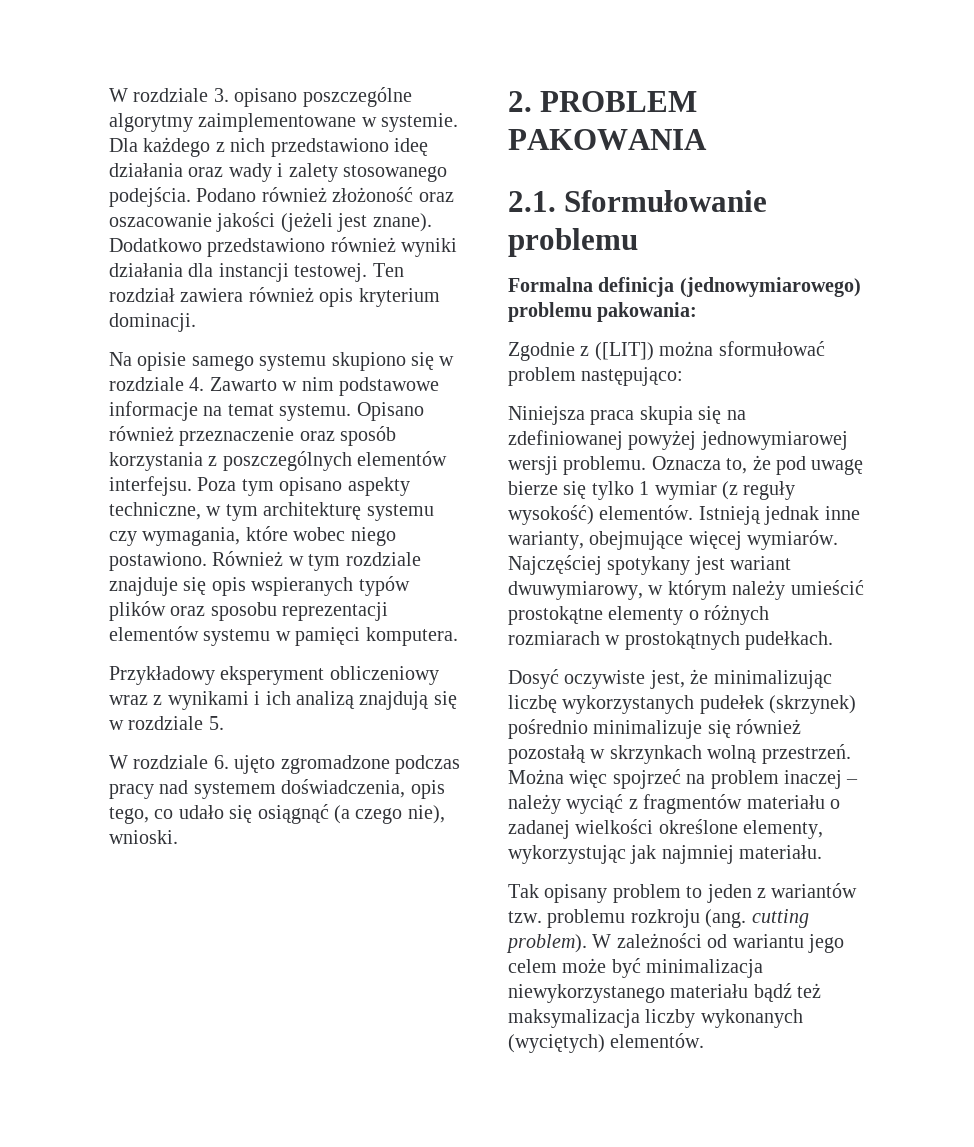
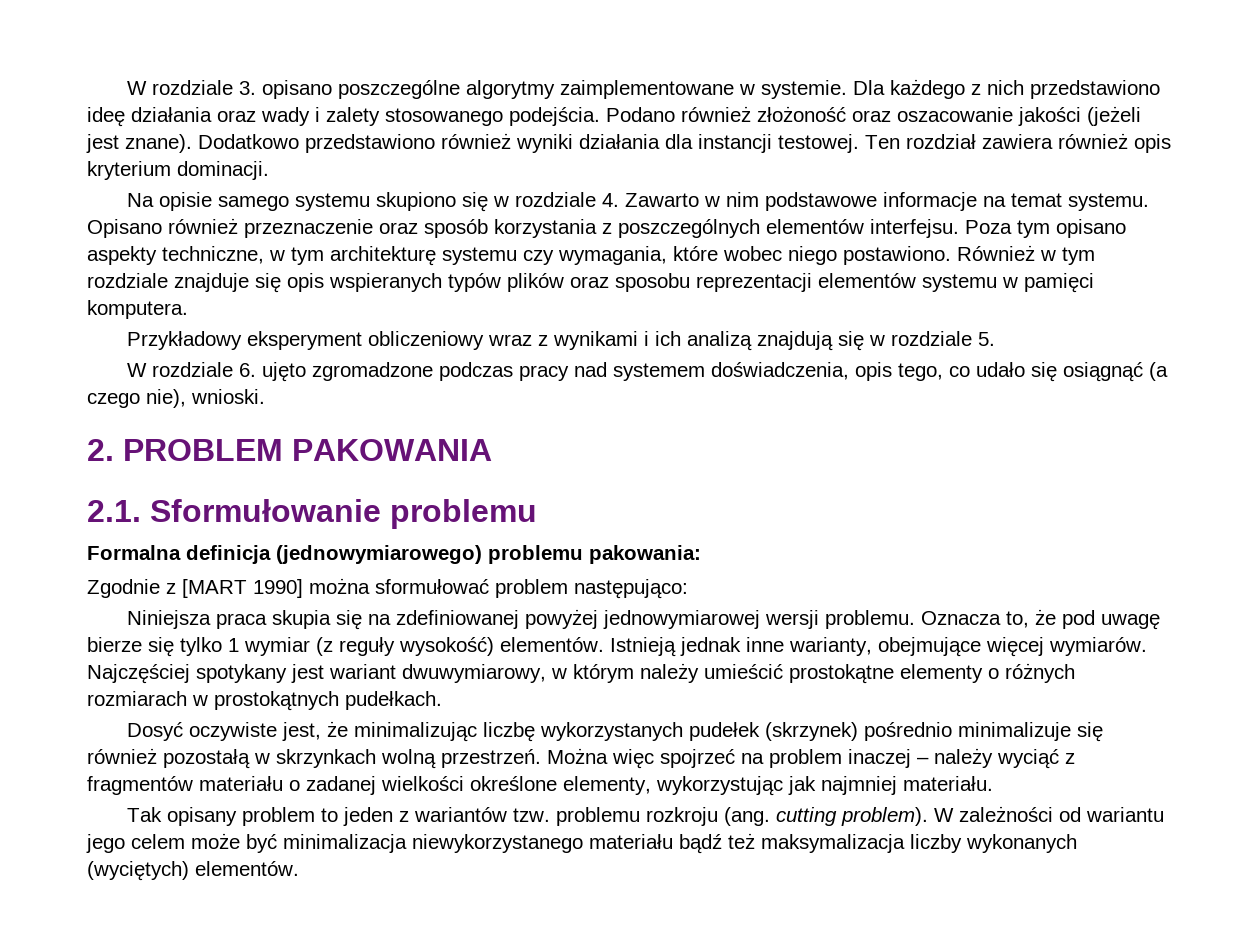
- Zgodnie z ([LIT]) można sformułować problem następująco:
+ Zgodnie z [MART 1990] można sformułować problem następująco:

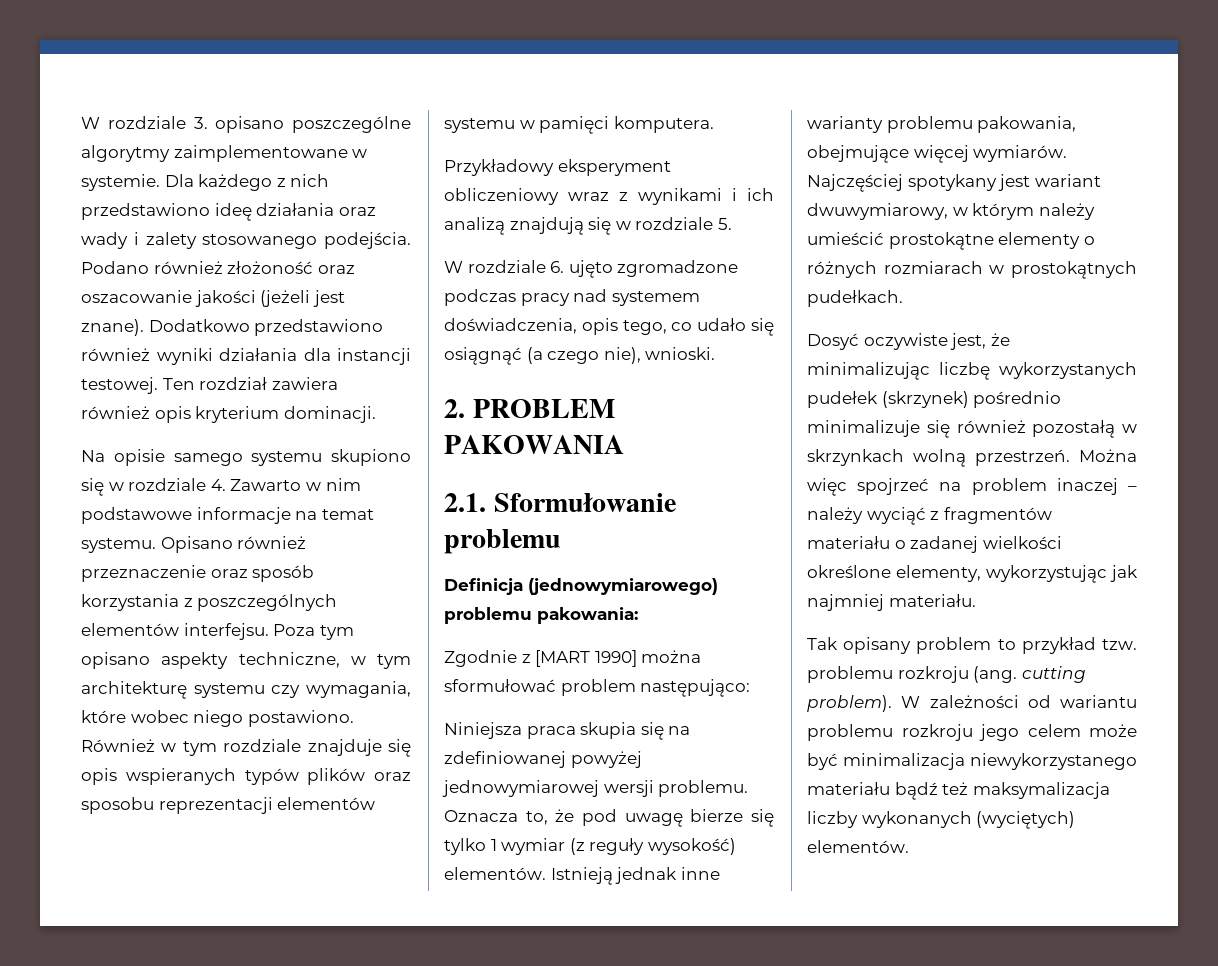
- Formalna definicja (jednowymiarowego) problemu pakowania:
+ Definicja (jednowymiarowego) problemu pakowania:
- Istnieją jednak inne warianty, obejmujące więcej wymiarów.
+ Istnieją jednak inne warianty problemu pakowania, obejmujące więcej wymiarów.
- Tak opisany problem to jeden z wariantów tzw. problemu rozkroju (ang. cutting problem).
+ Tak opisany problem to przykład tzw. problemu rozkroju (ang. cutting problem).
- W zależności od wariantu jego celem może być minimalizacja niewykorzystanego materiału bądź też maksymalizacja liczby wykonanych (wyciętych) elementów.
+ W zależności od wariantu problemu rozkroju jego celem może być minimalizacja niewykorzystanego materiału bądź też maksymalizacja liczby wykonanych (wyciętych) elementów.

